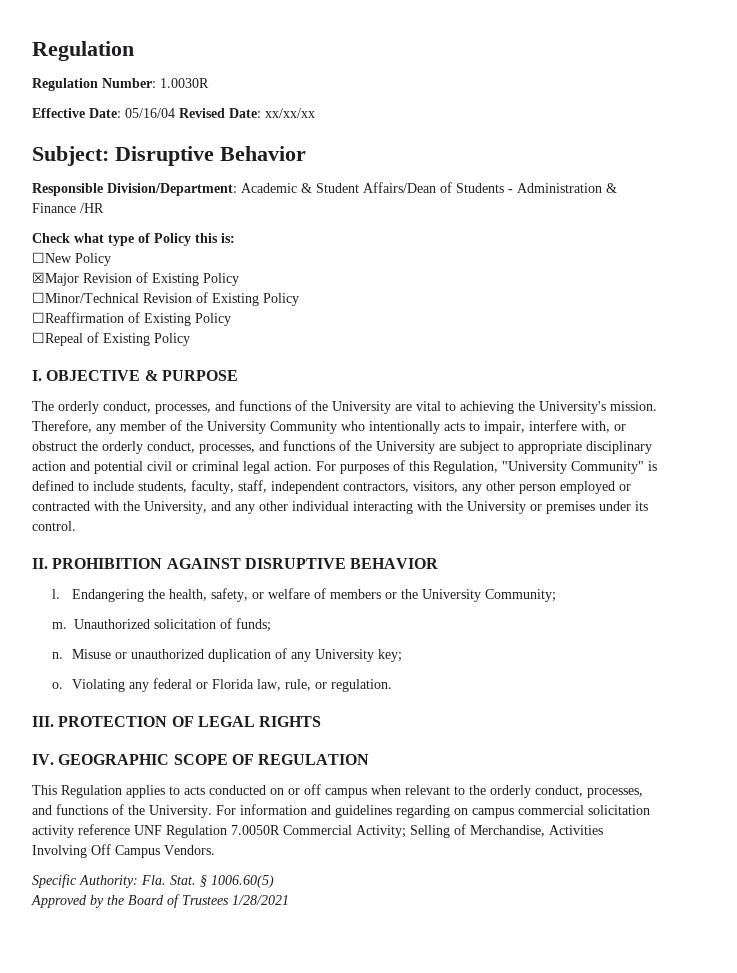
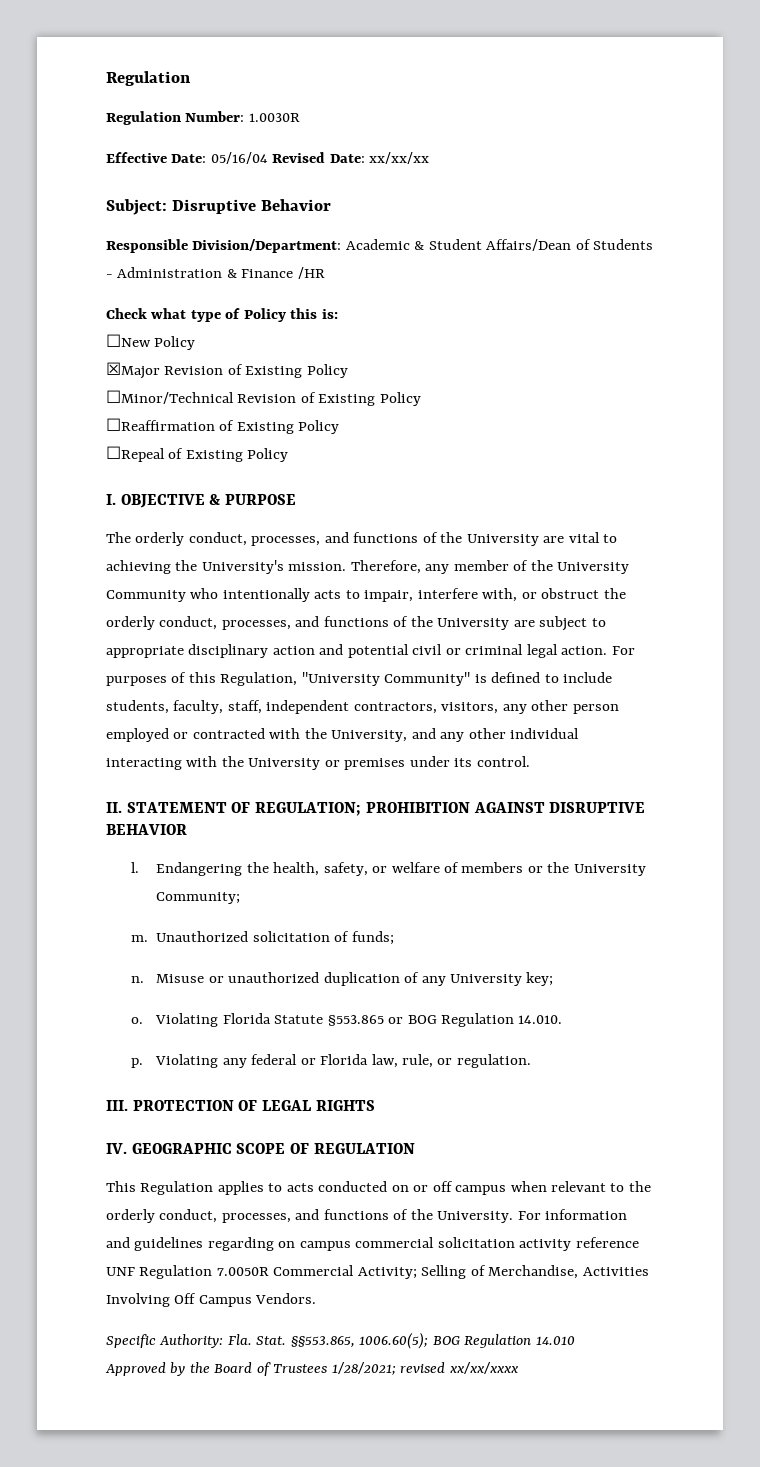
- II. PROHIBITION AGAINST DISRUPTIVE BEHAVIOR
+ II. STATEMENT OF REGULATION; PROHIBITION AGAINST DISRUPTIVE BEHAVIOR
- Violating any federal or Florida law, rule, or regulation.
+ Violating Florida Statute §553.865 or BOG Regulation 14.010.
+ p. Violating any federal or Florida law, rule, or regulation.
- § 1006.60(5)
+ §§553.865, 1006.60(5); BOG Regulation 14.010
- Approved by the Board of Trustees 1/28/2021
+ Approved by the Board of Trustees 1/28/2021; revised xx/xx/xxxx

